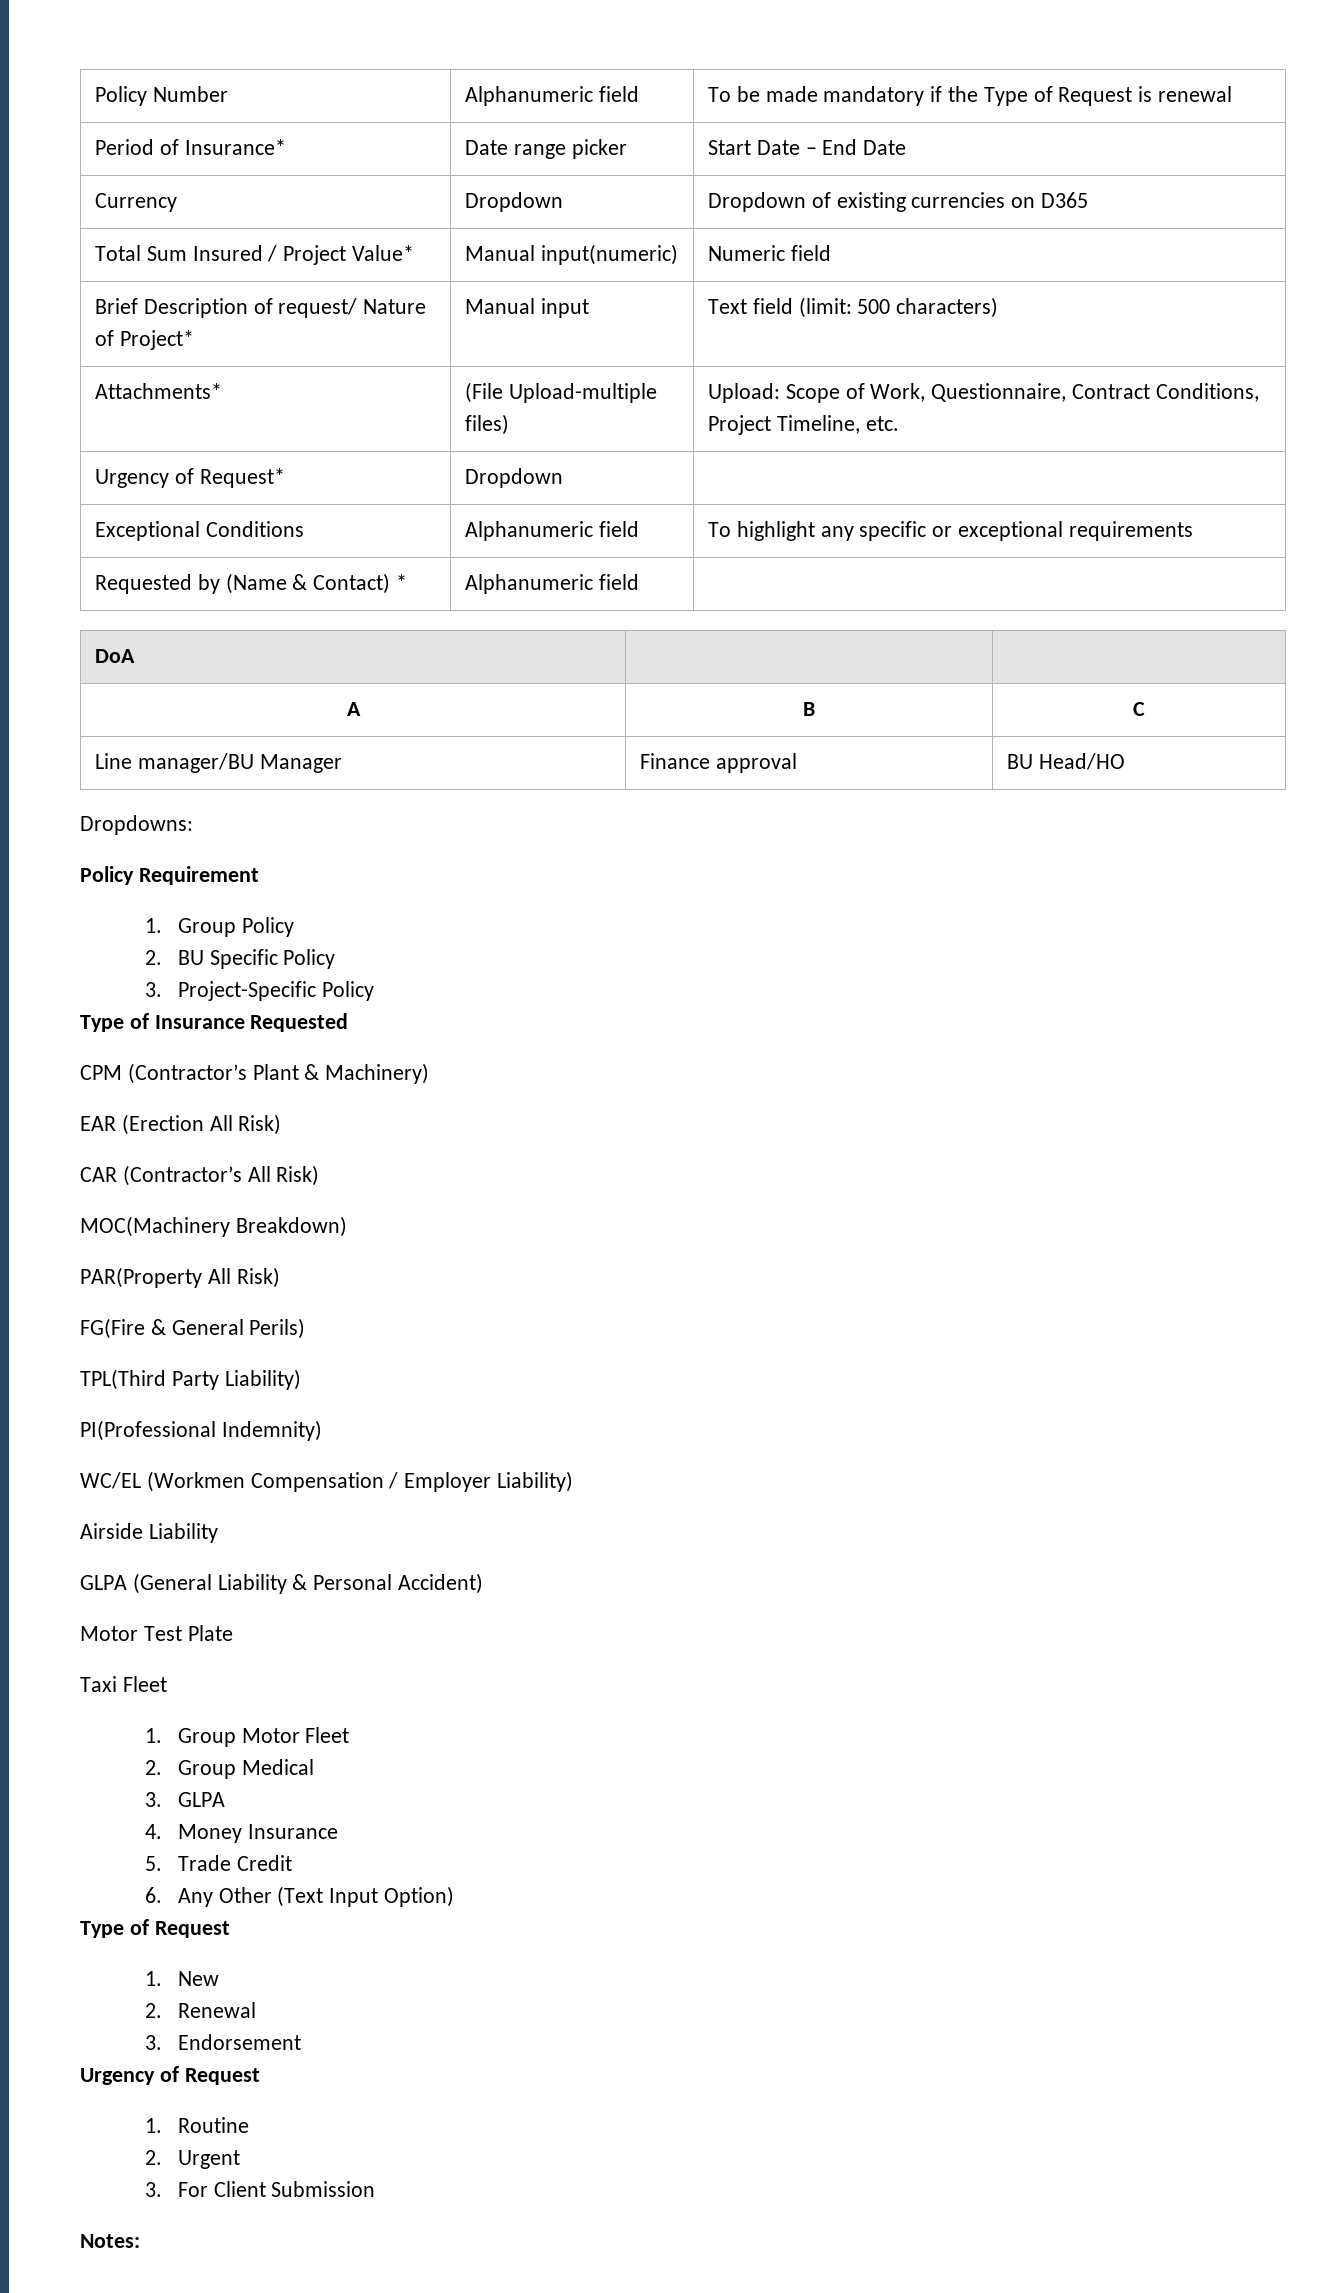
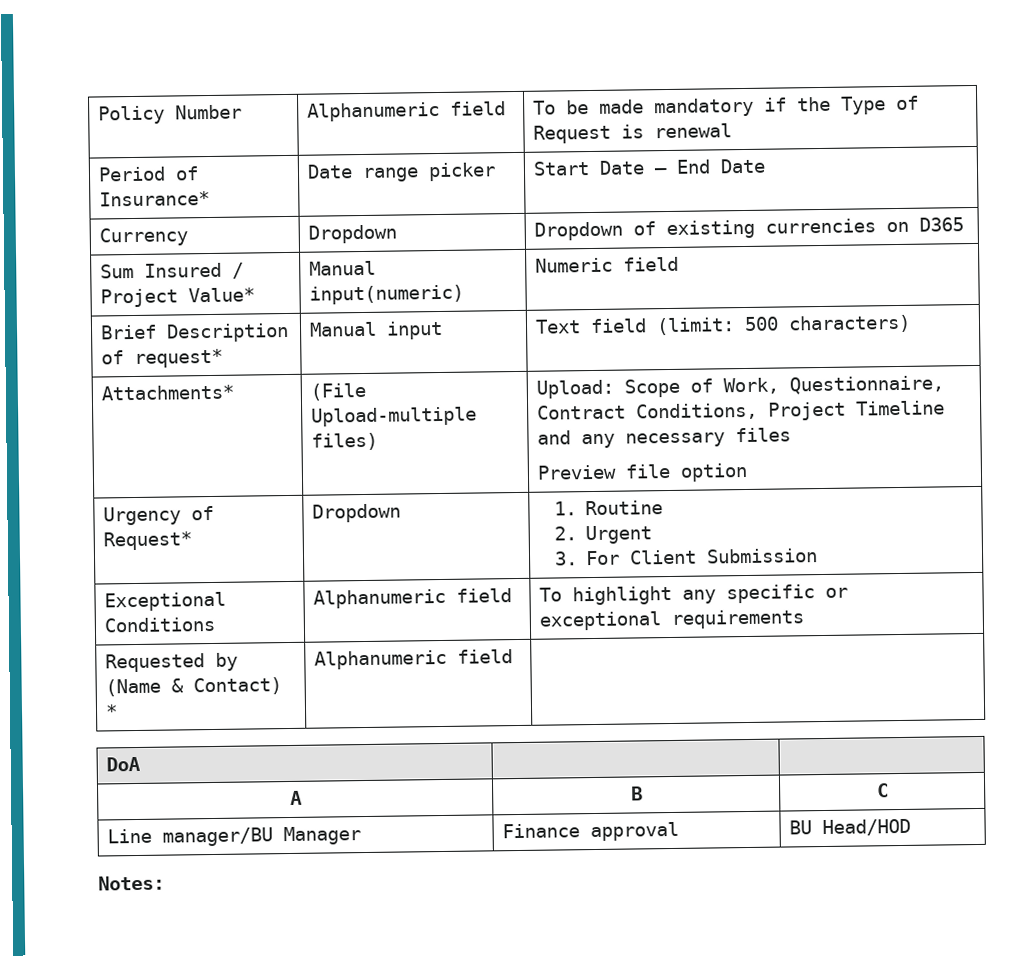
- Total Sum Insured / Project Value* | Manual input(numeric) | Numeric field
+ Sum Insured / Project Value* | Manual input(numeric) | Numeric field
- Brief Description of request/ Nature of Project* | Manual input | Text field (limit: 500 characters)
+ Brief Description of request* | Manual input | Text field (limit: 500 characters)
- Attachments* | (File Upload-multiple files) | Upload: Scope of Work, Questionnaire, Contract Conditions, Project Timeline, etc.
- Urgency of Request* | Dropdown |
+ Attachments* | (File Upload-multiple files) | Upload: Scope of Work, Questionnaire, Contract Conditions, Project Timeline and any necessary files
+ Preview file option
+ Urgency of Request* | Dropdown | 1. Routine
+ 2. Urgent
+ 3. For Client Submission
- Line manager/BU Manager | Finance approval | BU Head/HO
- Dropdowns:
- Policy Requirement
- 1. Group Policy
- 2. BU Specific Policy
- 3. Project-Specific Policy
- Type of Insurance Requested
- CPM (Contractor’s Plant & Machinery)
- EAR (Erection All Risk)
- CAR (Contractor’s All Risk)
- MOC(Machinery Breakdown)
- PAR(Property All Risk)
- FG(Fire & General Perils)
- TPL(Third Party Liability)
- PI(Professional Indemnity)
- WC/EL (Workmen Compensation / Employer Liability)
- Airside Liability
- GLPA (General Liability & Personal Accident)
- Motor Test Plate
- Taxi Fleet
- 1. Group Motor Fleet
- 2. Group Medical
- 3. GLPA
- 4. Money Insurance
- 5. Trade Credit
- 6. Any Other (Text Input Option)
- Type of Request
- 1. New
- 2. Renewal
- 3. Endorsement
- Urgency of Request
- 1. Routine
- 2. Urgent
- 3. For Client Submission
+ Line manager/BU Manager | Finance approval | BU Head/HOD

